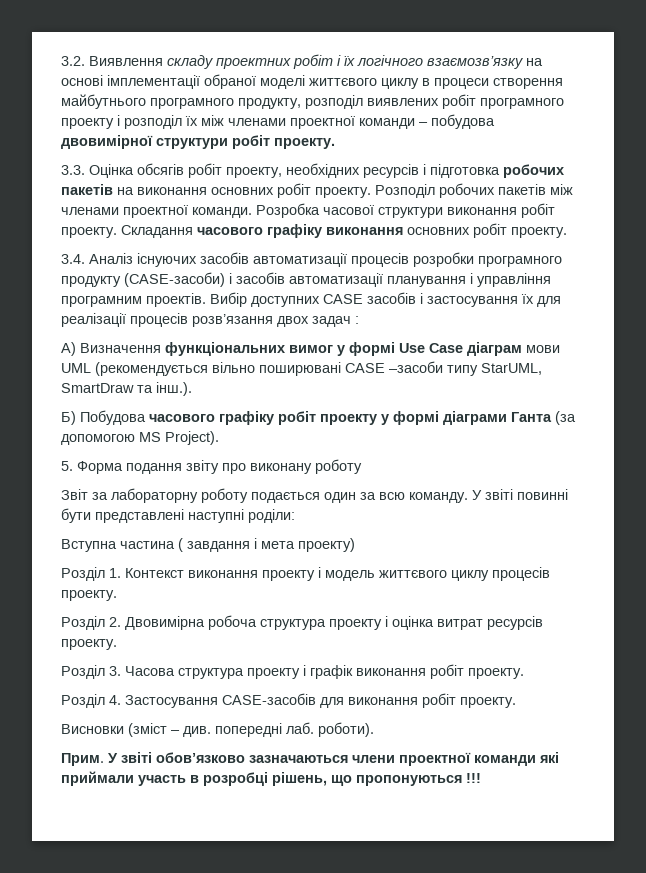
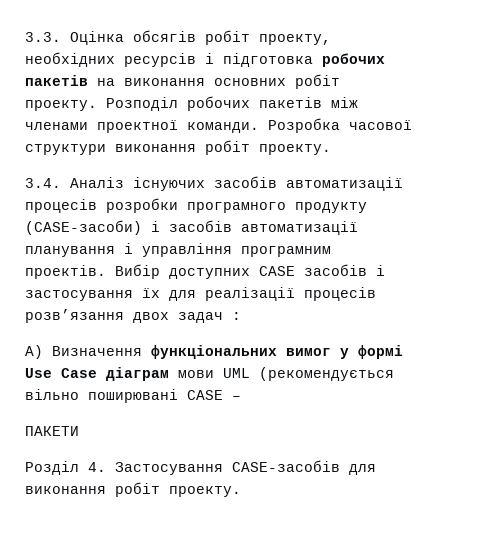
- 3.2. Виявлення складу проектних робіт і їх логічного взаємозв’язку на основі імплементації обраної моделі життєвого циклу в процеси створення майбутнього програмного продукту, розподіл виявлених робіт програмного проекту і розподіл їх між членами проектної команди – побудова двовимірної структури робіт проекту.
- Складання часового графіку виконання основних робіт проекту.
- А) Визначення функціональних вимог у формі Use Case діаграм мови UML (рекомендується вільно поширювані CASE –засоби типу StarUML, SmartDraw та інш.).
- Б) Побудова часового графіку робіт проекту у формі діаграми Ганта (за допомогою MS Project).
- 5. Форма подання звіту про виконану роботу
- Звіт за лабораторну роботу подається один за всю команду. У звіті повинні бути представлені наступні роділи:
- Вступна частина ( завдання і мета проекту)
- Розділ 1. Контекст виконання проекту і модель життєвого циклу процесів проекту.
- Розділ 2. Двовимірна робоча структура проекту і оцінка витрат ресурсів проекту.
- Розділ 3. Часова структура проекту і графік виконання робіт проекту.
+ А) Визначення функціональних вимог у формі Use Case діаграм мови UML (рекомендується вільно поширювані CASE –
+ ПАКЕТИ
- Висновки (зміст – див. попередні лаб. роботи).
- Прим. У звіті обов’язково зазначаються члени проектної команди які приймали участь в розробці рішень, що пропонуються !!!

